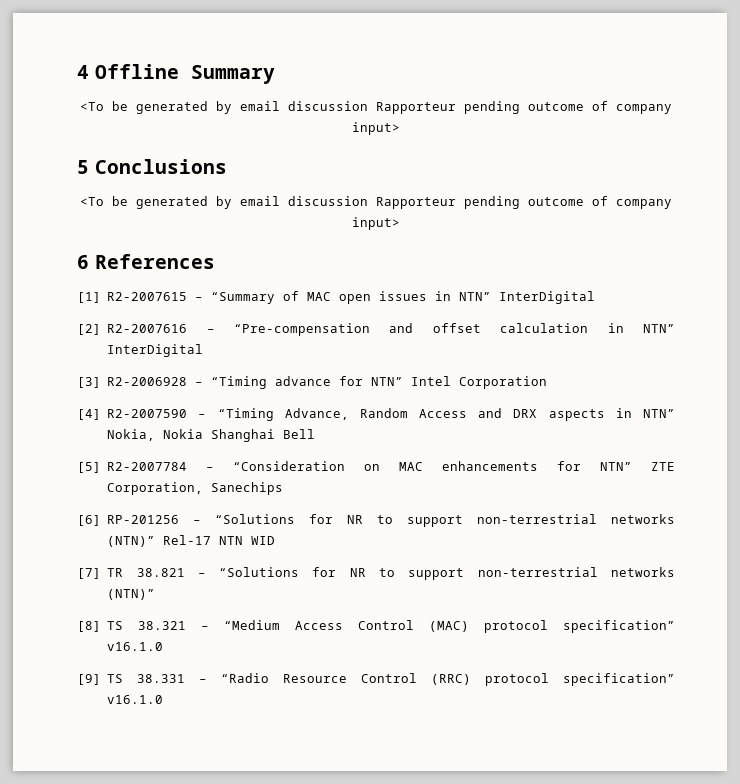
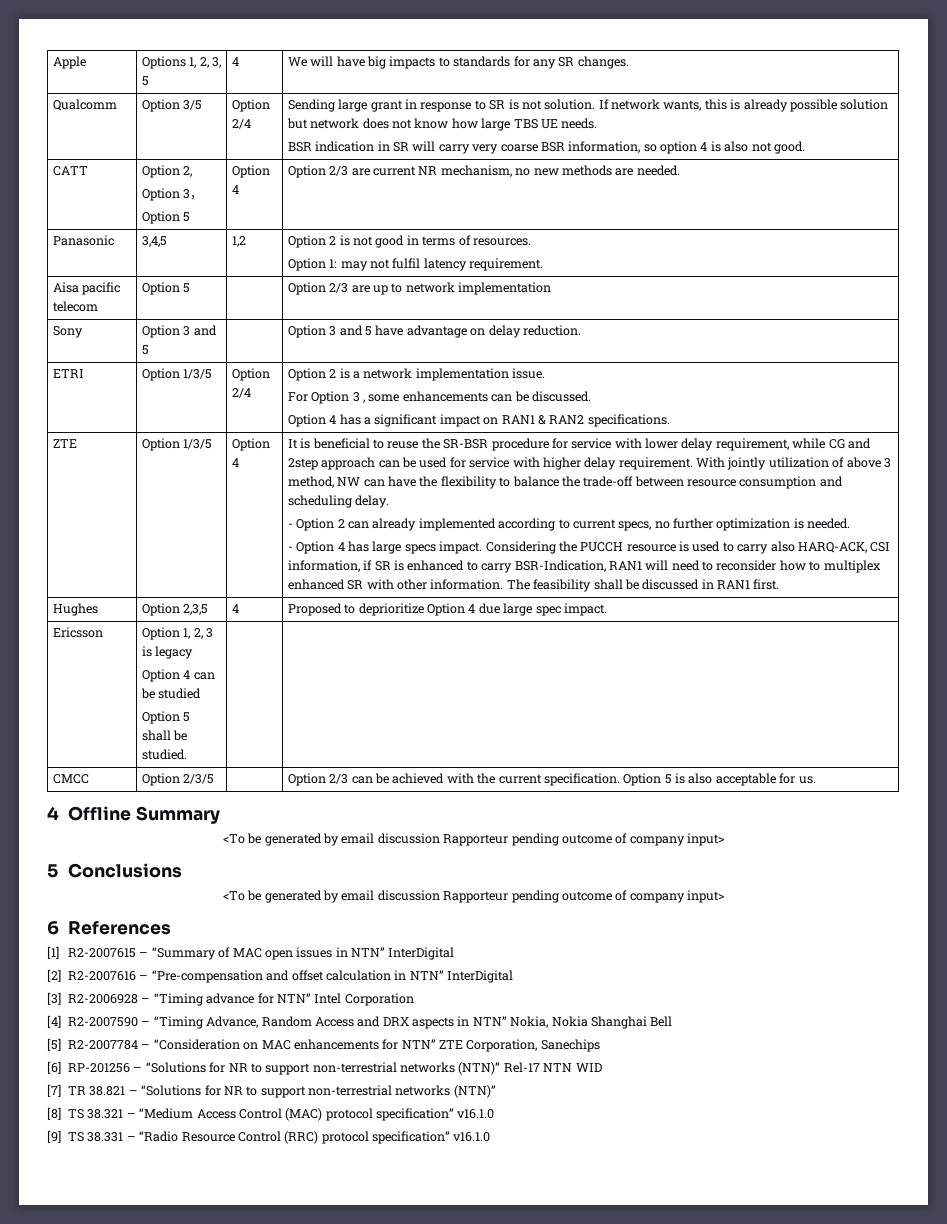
+ Apple | Options 1, 2, 3, 5 | 4 | We will have big impacts to standards for any SR changes.
+ Qualcomm | Option 3/5 | Option 2/4 | Sending large grant in response to SR is not solution. If network wants, this is already possible solution but network does not know how large TBS UE needs.
+ BSR indication in SR will carry very coarse BSR information, so option 4 is also not good.
+ CATT | Option 2,
+ Option 3，
+ Option 5 | Option 4 | Option 2/3 are current NR mechanism, no new methods are needed.
+ Panasonic | 3,4,5 | 1,2 | Option 2 is not good in terms of resources.
+ Option 1: may not fulfil latency requirement.
+ Aisa pacific telecom | Option 5 | | Option 2/3 are up to network implementation
+ Sony | Option 3 and 5 | | Option 3 and 5 have advantage on delay reduction.
+ ETRI | Option 1/3/5 | Option 2/4 | Option 2 is a network implementation issue.
+ For Option 3 , some enhancements can be discussed.
+ Option 4 has a significant impact on RAN1 & RAN2 specifications.
+ ZTE | Option 1/3/5 | Option 4 | It is beneficial to reuse the SR-BSR procedure for service with lower delay requirement, while CG and 2step approach can be used for service with higher delay requirement. With jointly utilization of above 3 method, NW can have the flexibility to balance the trade-off between resource consumption and scheduling delay.
+ - Option 2 can already implemented according to current specs, no further optimization is needed.
+ - Option 4 has large specs impact. Considering the PUCCH resource is used to carry also HARQ-ACK, CSI information, if SR is enhanced to carry BSR-Indication, RAN1 will need to reconsider how to multiplex enhanced SR with other information. The feasibility shall be discussed in RAN1 first.
+ Hughes | Option 2,3,5 | 4 | Proposed to deprioritize Option 4 due large spec impact.
+ Ericsson | Option 1, 2, 3 is legacy
+ Option 4 can be studied
+ Option 5 shall be studied. | |
+ CMCC | Option 2/3/5 | | Option 2/3 can be achieved with the current specification. Option 5 is also acceptable for us.

